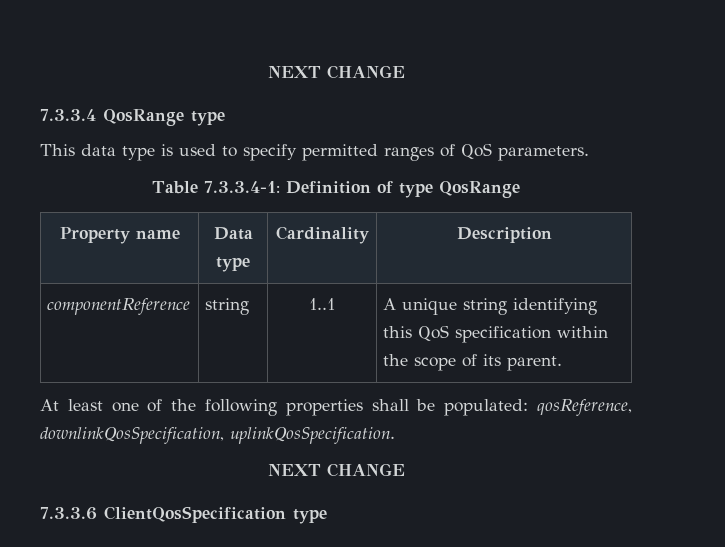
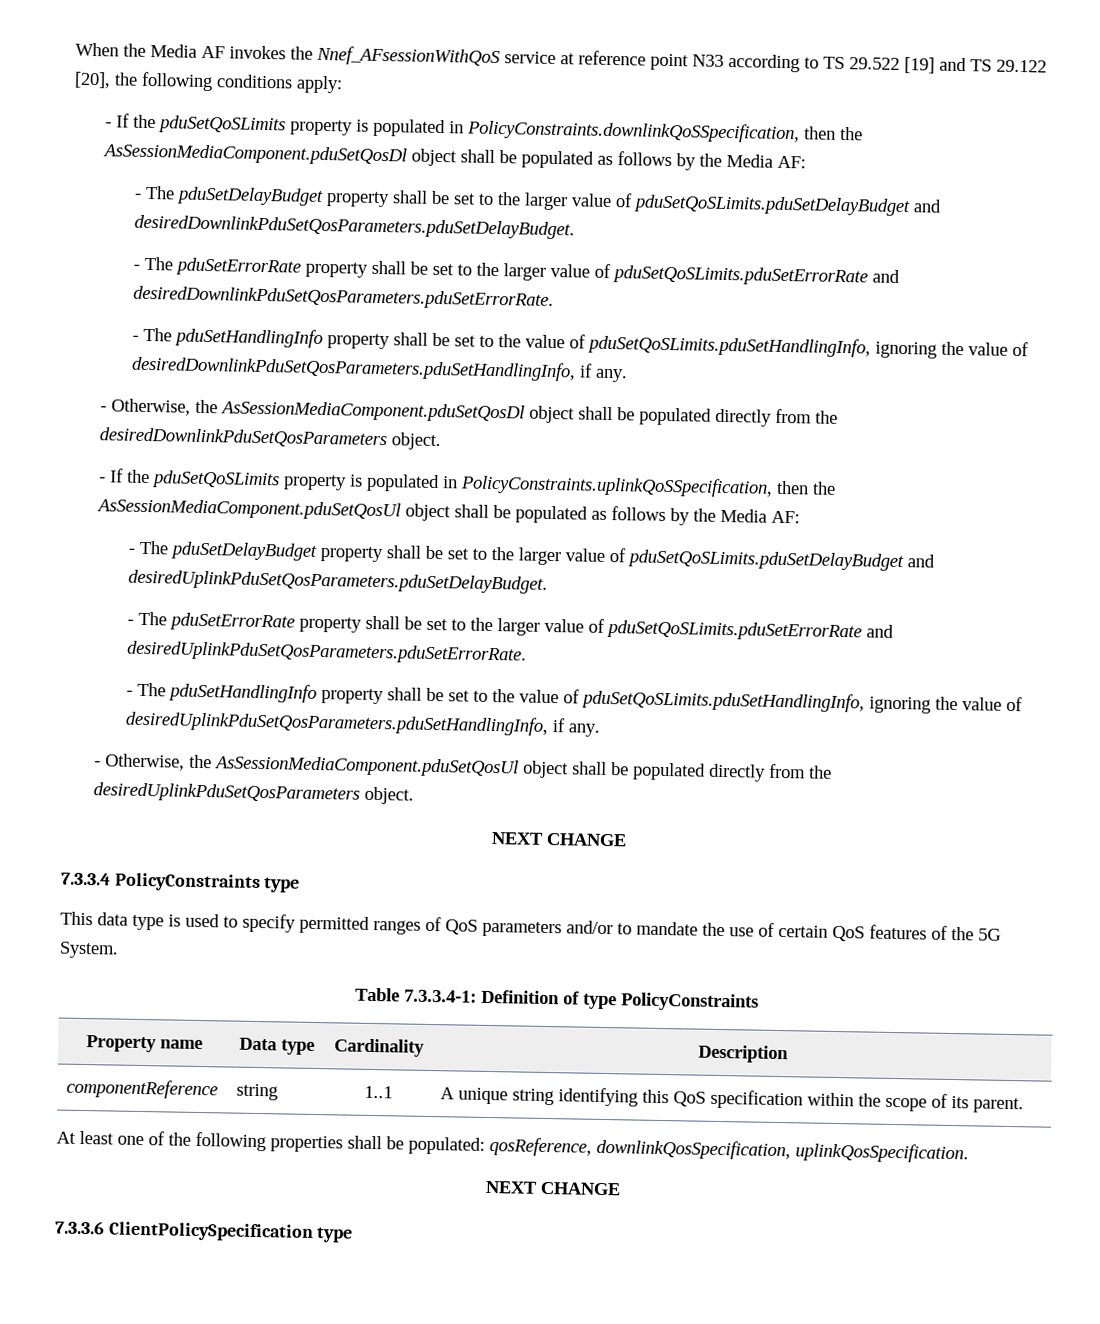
+ When the Media AF invokes the Nnef_AFsessionWithQoS service at reference point N33 according to TS 29.522 [19] and TS 29.122 [20], the following conditions apply:
+ - If the pduSetQoSLimits property is populated in PolicyConstraints.downlinkQoSSpecification, then the AsSessionMediaComponent.pduSetQosDl object shall be populated as follows by the Media AF:
+ - The pduSetDelayBudget property shall be set to the larger value of pduSetQoSLimits.pduSetDelayBudget and desiredDownlinkPduSetQosParameters.pduSetDelayBudget.
+ - The pduSetErrorRate property shall be set to the larger value of pduSetQoSLimits.pduSetErrorRate and desiredDownlinkPduSetQosParameters.pduSetErrorRate.
+ - The pduSetHandlingInfo property shall be set to the value of pduSetQoSLimits.pduSetHandlingInfo, ignoring the value of desiredDownlinkPduSetQosParameters.pduSetHandlingInfo, if any.
+ - Otherwise, the AsSessionMediaComponent.pduSetQosDl object shall be populated directly from the desiredDownlinkPduSetQosParameters object.
+ - If the pduSetQoSLimits property is populated in PolicyConstraints.uplinkQoSSpecification, then the AsSessionMediaComponent.pduSetQosUl object shall be populated as follows by the Media AF:
+ - The pduSetDelayBudget property shall be set to the larger value of pduSetQoSLimits.pduSetDelayBudget and desiredUplinkPduSetQosParameters.pduSetDelayBudget.
+ - The pduSetErrorRate property shall be set to the larger value of pduSetQoSLimits.pduSetErrorRate and desiredUplinkPduSetQosParameters.pduSetErrorRate.
+ - The pduSetHandlingInfo property shall be set to the value of pduSetQoSLimits.pduSetHandlingInfo, ignoring the value of desiredUplinkPduSetQosParameters.pduSetHandlingInfo, if any.
+ - Otherwise, the AsSessionMediaComponent.pduSetQosUl object shall be populated directly from the desiredUplinkPduSetQosParameters object.
- 7.3.3.4 QosRange type
+ 7.3.3.4 PolicyConstraints type
- This data type is used to specify permitted ranges of QoS parameters.
+ This data type is used to specify permitted ranges of QoS parameters and/or to mandate the use of certain QoS features of the 5G System.
- Table 7.3.3.4-1: Definition of type QosRange
+ Table 7.3.3.4-1: Definition of type PolicyConstraints
- 7.3.3.6 ClientQosSpecification type
+ 7.3.3.6 ClientPolicySpecification type

